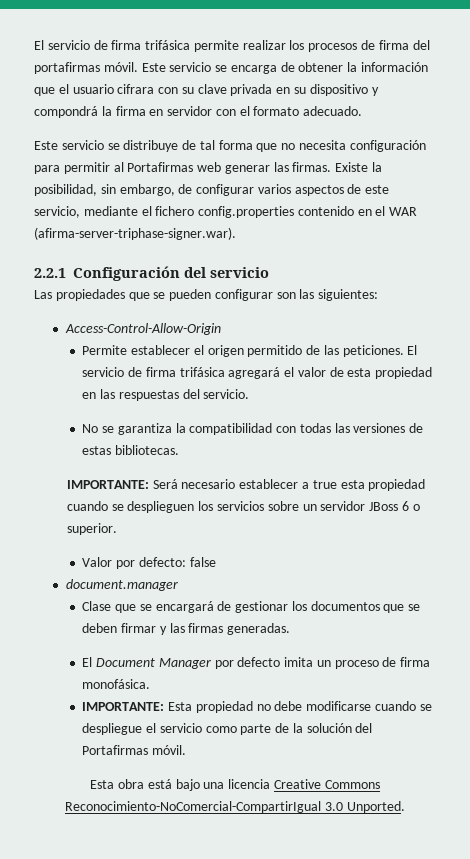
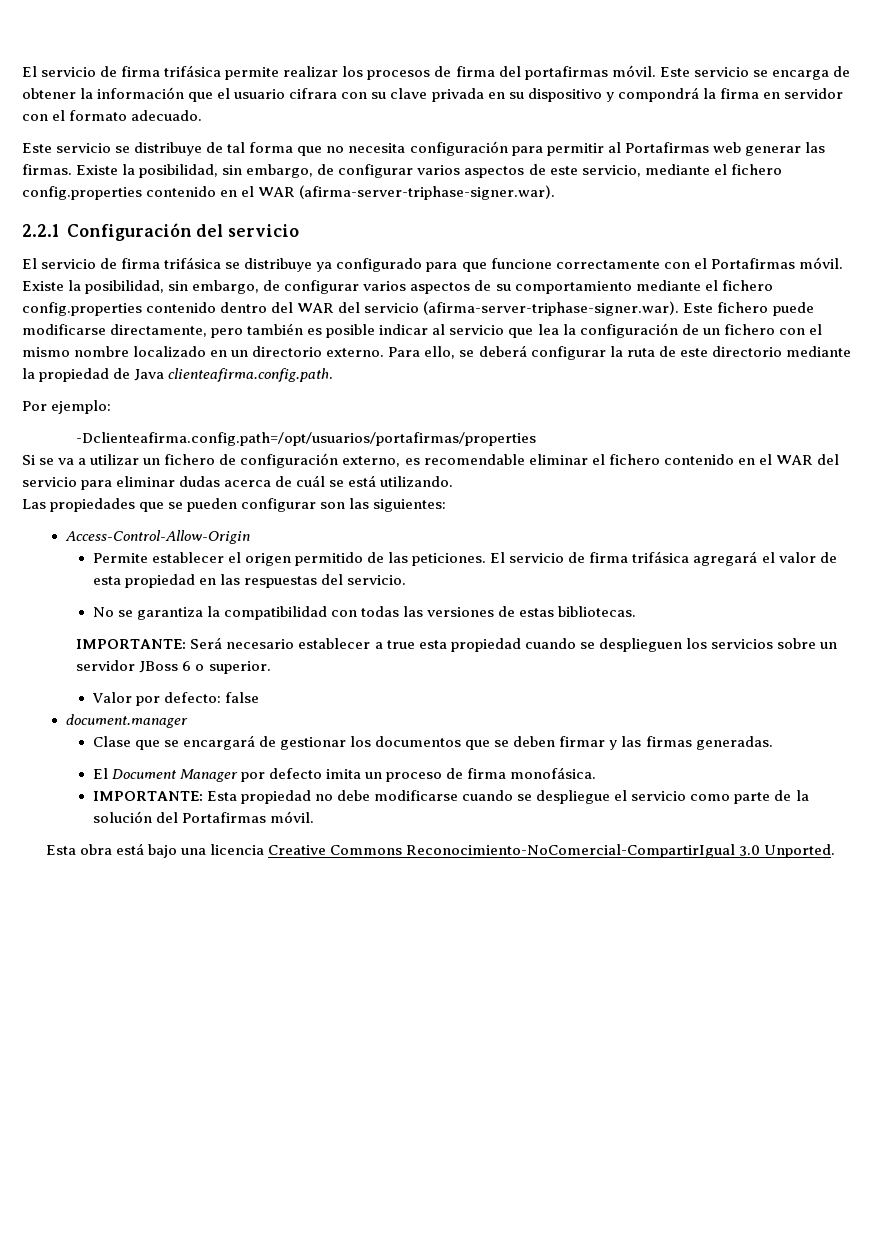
+ El servicio de firma trifásica se distribuye ya configurado para que funcione correctamente con el Portafirmas móvil. Existe la posibilidad, sin embargo, de configurar varios aspectos de su comportamiento mediante el fichero config.properties contenido dentro del WAR del servicio (afirma-server-triphase-signer.war). Este fichero puede modificarse directamente, pero también es posible indicar al servicio que lea la configuración de un fichero con el mismo nombre localizado en un directorio externo. Para ello, se deberá configurar la ruta de este directorio mediante la propiedad de Java clienteafirma.config.path.
+ Por ejemplo:
+ -Dclienteafirma.config.path=/opt/usuarios/portafirmas/properties
+ Si se va a utilizar un fichero de configuración externo, es recomendable eliminar el fichero contenido en el WAR del servicio para eliminar dudas acerca de cuál se está utilizando.

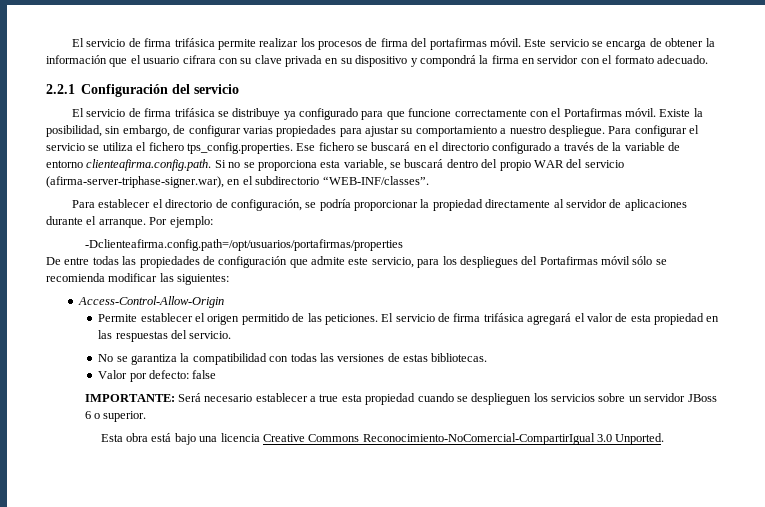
- Este servicio se distribuye de tal forma que no necesita configuración para permitir al Portafirmas web generar las firmas. Existe la posibilidad, sin embargo, de configurar varios aspectos de este servicio, mediante el fichero config.properties contenido en el WAR (afirma-server-triphase-signer.war).
- Existe la posibilidad, sin embargo, de configurar varios aspectos de su comportamiento mediante el fichero config.properties contenido dentro del WAR del servicio (afirma-server-triphase-signer.war). Este fichero puede modificarse directamente, pero también es posible indicar al servicio que lea la configuración de un fichero con el mismo nombre localizado en un directorio externo. Para ello, se deberá configurar la ruta de este directorio mediante la propiedad de Java clienteafirma.config.path.
- Por ejemplo:
+ Existe la posibilidad, sin embargo, de configurar varias propiedades para ajustar su comportamiento a nuestro despliegue. Para configurar el servicio se utiliza el fichero tps_config.properties. Ese fichero se buscará en el directorio configurado a través de la variable de entorno clienteafirma.config.path. Si no se proporciona esta variable, se buscará dentro del propio WAR del servicio (afirma-server-triphase-signer.war), en el subdirectorio “WEB-INF/classes”.
+ Para establecer el directorio de configuración, se podría proporcionar la propiedad directamente al servidor de aplicaciones durante el arranque. Por ejemplo:
  -Dclienteafirma.config.path=/opt/usuarios/portafirmas/properties
- Si se va a utilizar un fichero de configuración externo, es recomendable eliminar el fichero contenido en el WAR del servicio para eliminar dudas acerca de cuál se está utilizando.
- Las propiedades que se pueden configurar son las siguientes:
+ De entre todas las propiedades de configuración que admite este servicio, para los despliegues del Portafirmas móvil sólo se recomienda modificar las siguientes:
+ Valor por defecto: false
- Valor por defecto: false
- document.manager
- Clase que se encargará de gestionar los documentos que se deben firmar y las firmas generadas.
- El Document Manager por defecto imita un proceso de firma monofásica.
- IMPORTANTE: Esta propiedad no debe modificarse cuando se despliegue el servicio como parte de la solución del Portafirmas móvil.

